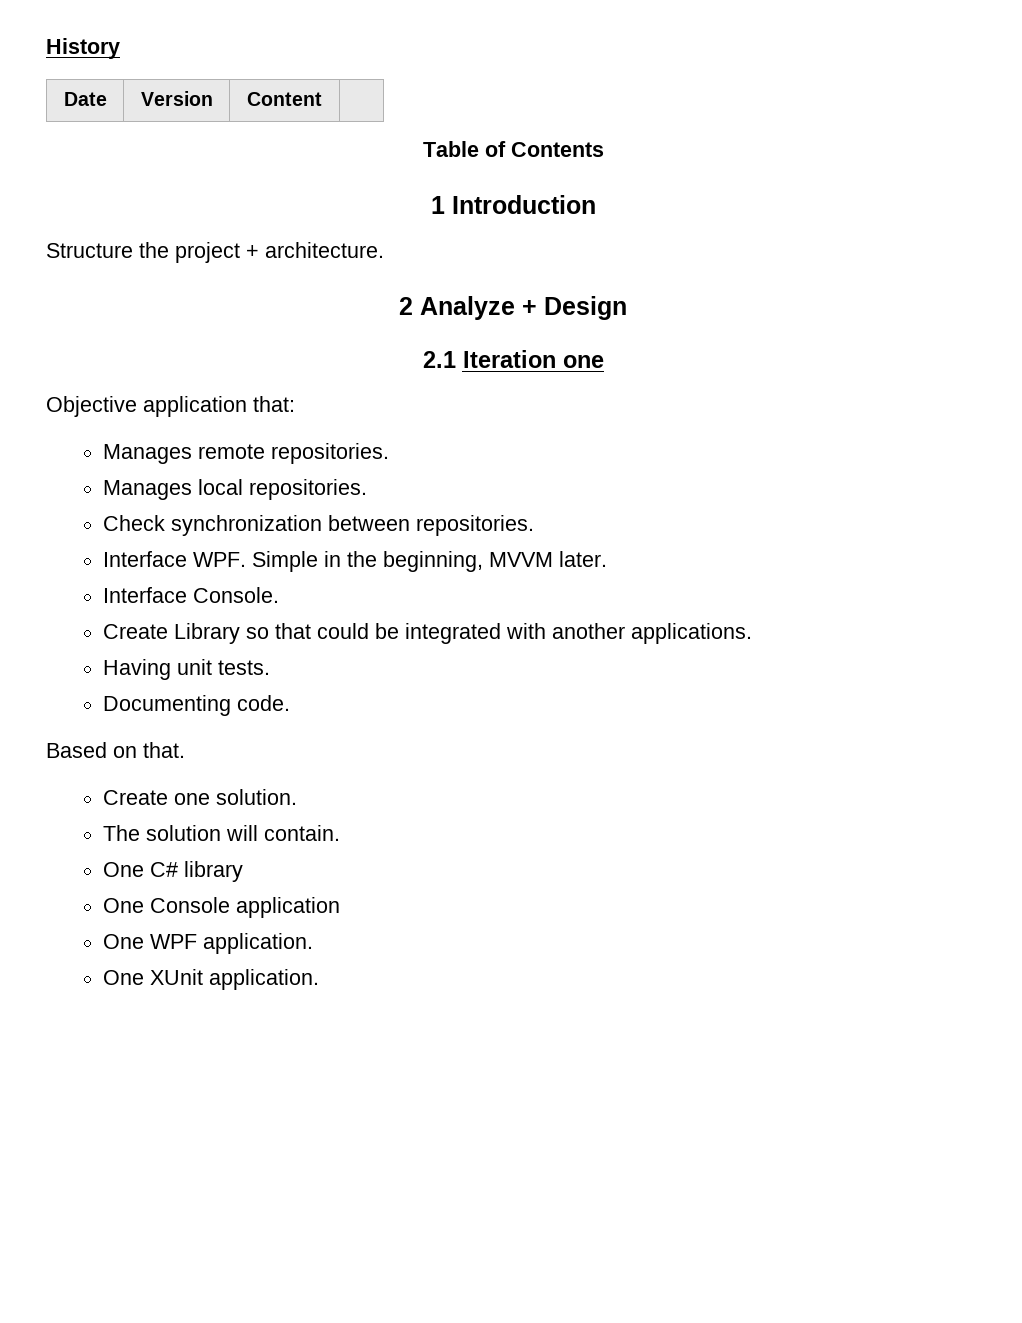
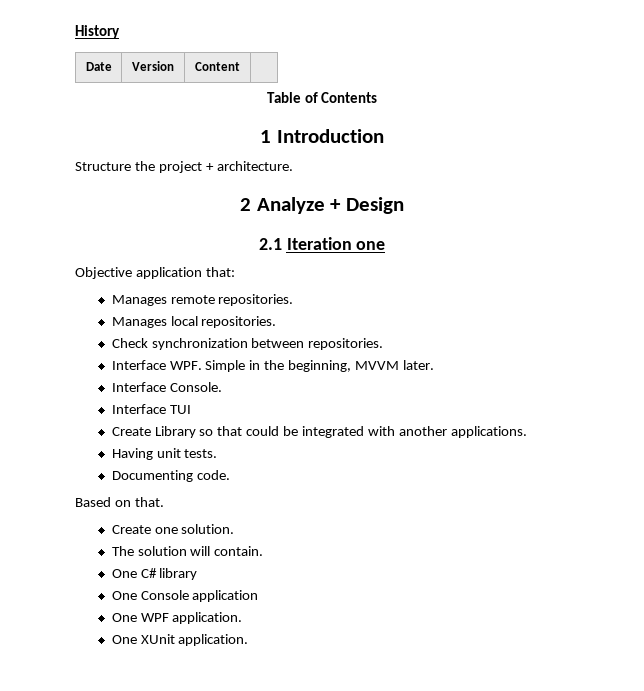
+ Interface TUI

